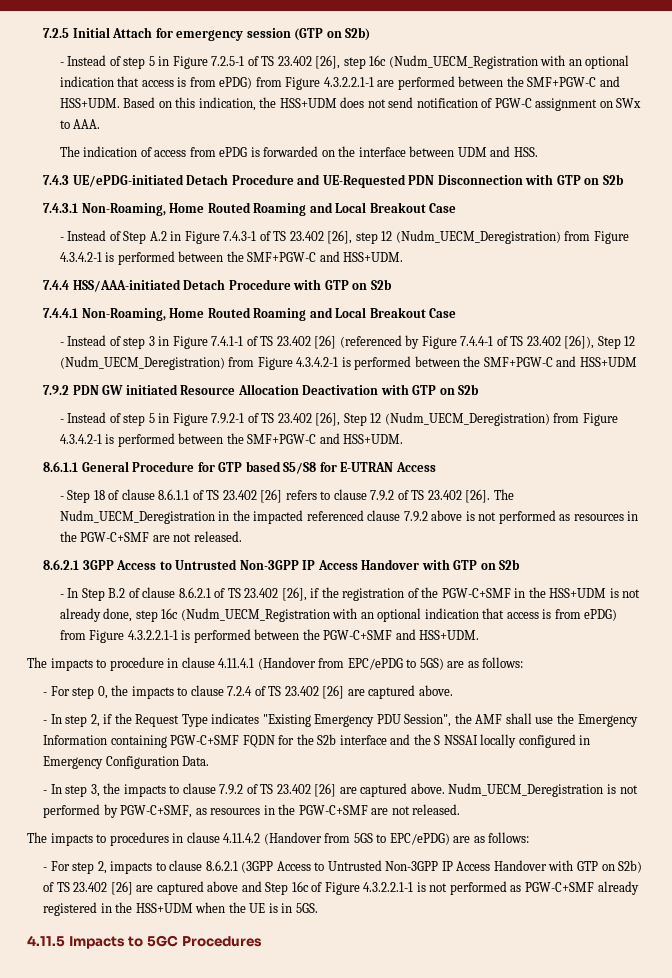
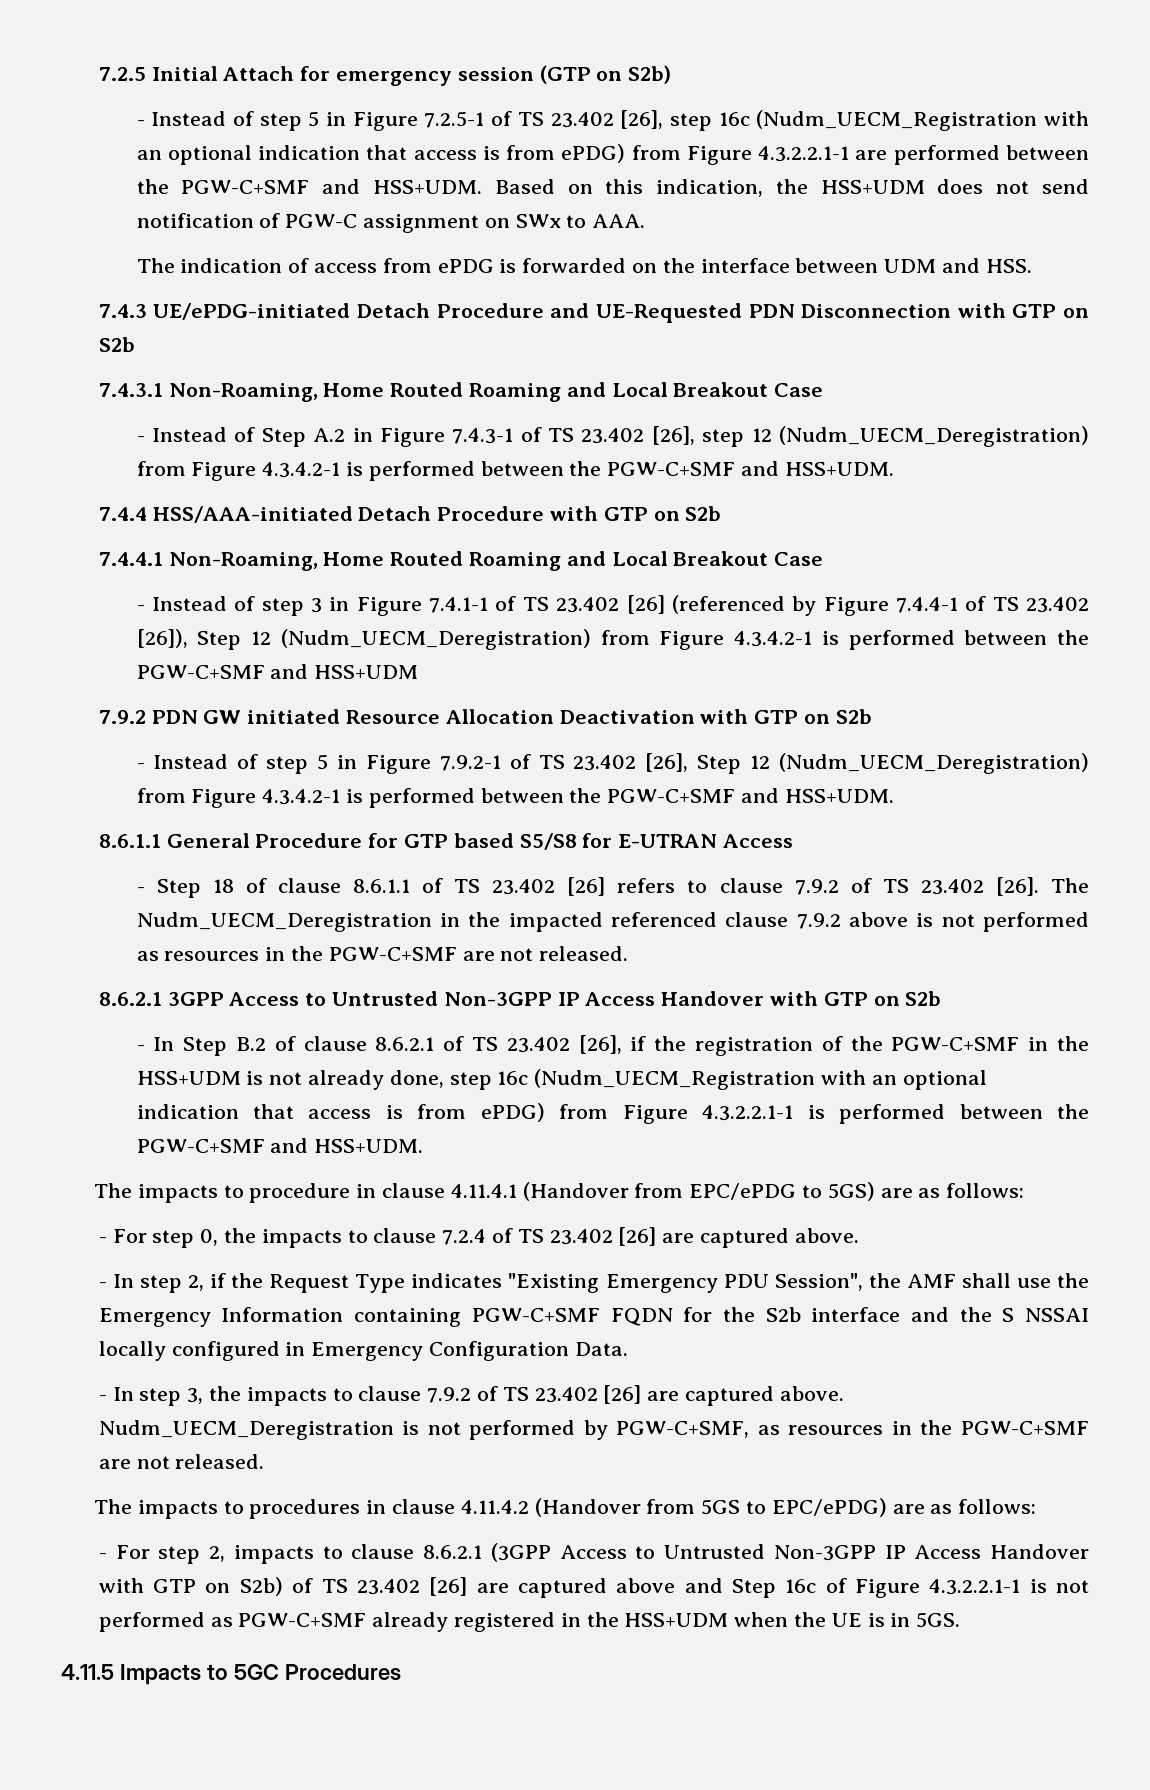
- - Instead of step 5 in Figure 7.2.5-1 of TS 23.402 [26], step 16c (Nudm_UECM_Registration with an optional indication that access is from ePDG) from Figure 4.3.2.2.1-1 are performed between the SMF+PGW-C and HSS+UDM.
+ - Instead of step 5 in Figure 7.2.5-1 of TS 23.402 [26], step 16c (Nudm_UECM_Registration with an optional indication that access is from ePDG) from Figure 4.3.2.2.1-1 are performed between the PGW-C+SMF and HSS+UDM.
- - Instead of Step A.2 in Figure 7.4.3-1 of TS 23.402 [26], step 12 (Nudm_UECM_Deregistration) from Figure 4.3.4.2-1 is performed between the SMF+PGW-C and HSS+UDM.
+ - Instead of Step A.2 in Figure 7.4.3-1 of TS 23.402 [26], step 12 (Nudm_UECM_Deregistration) from Figure 4.3.4.2-1 is performed between the PGW-C+SMF and HSS+UDM.
- - Instead of step 3 in Figure 7.4.1-1 of TS 23.402 [26] (referenced by Figure 7.4.4-1 of TS 23.402 [26]), Step 12 (Nudm_UECM_Deregistration) from Figure 4.3.4.2-1 is performed between the SMF+PGW-C and HSS+UDM
+ - Instead of step 3 in Figure 7.4.1-1 of TS 23.402 [26] (referenced by Figure 7.4.4-1 of TS 23.402 [26]), Step 12 (Nudm_UECM_Deregistration) from Figure 4.3.4.2-1 is performed between the PGW-C+SMF and HSS+UDM
- - Instead of step 5 in Figure 7.9.2-1 of TS 23.402 [26], Step 12 (Nudm_UECM_Deregistration) from Figure 4.3.4.2-1 is performed between the SMF+PGW-C and HSS+UDM.
+ - Instead of step 5 in Figure 7.9.2-1 of TS 23.402 [26], Step 12 (Nudm_UECM_Deregistration) from Figure 4.3.4.2-1 is performed between the PGW-C+SMF and HSS+UDM.

